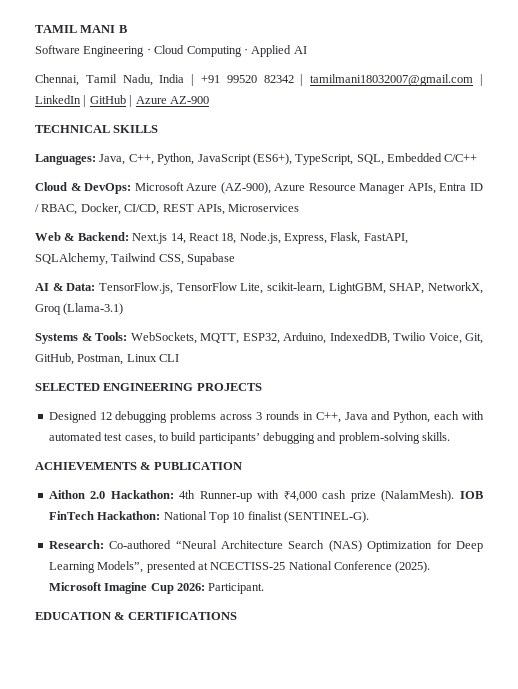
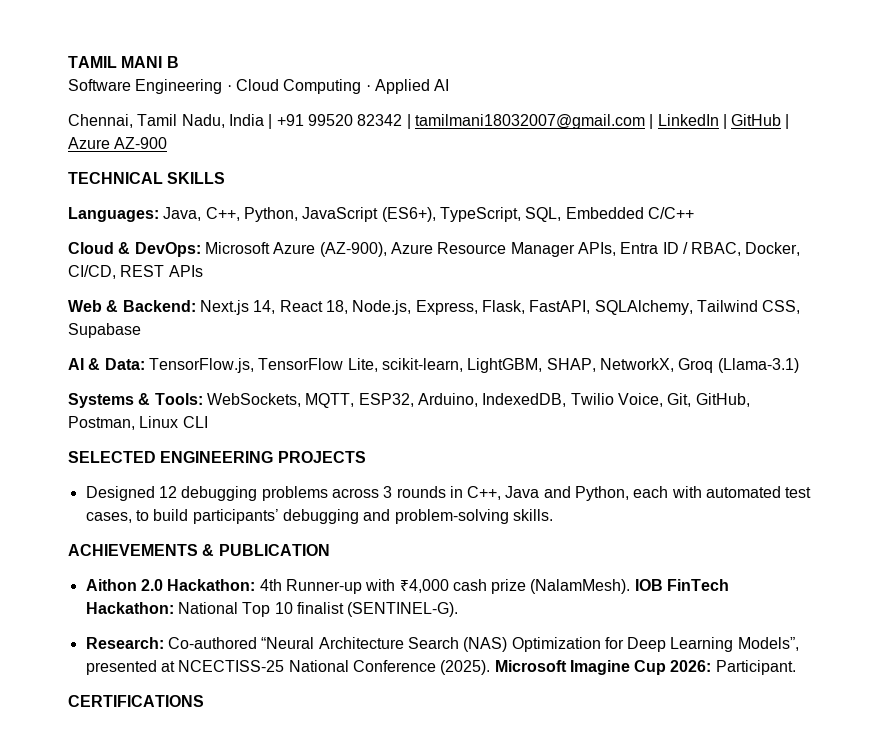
- Cloud & DevOps: Microsoft Azure (AZ-900), Azure Resource Manager APIs, Entra ID / RBAC, Docker, CI/CD, REST APIs, Microservices
+ Cloud & DevOps: Microsoft Azure (AZ-900), Azure Resource Manager APIs, Entra ID / RBAC, Docker, CI/CD, REST APIs
- EDUCATION & CERTIFICATIONS
+ CERTIFICATIONS

